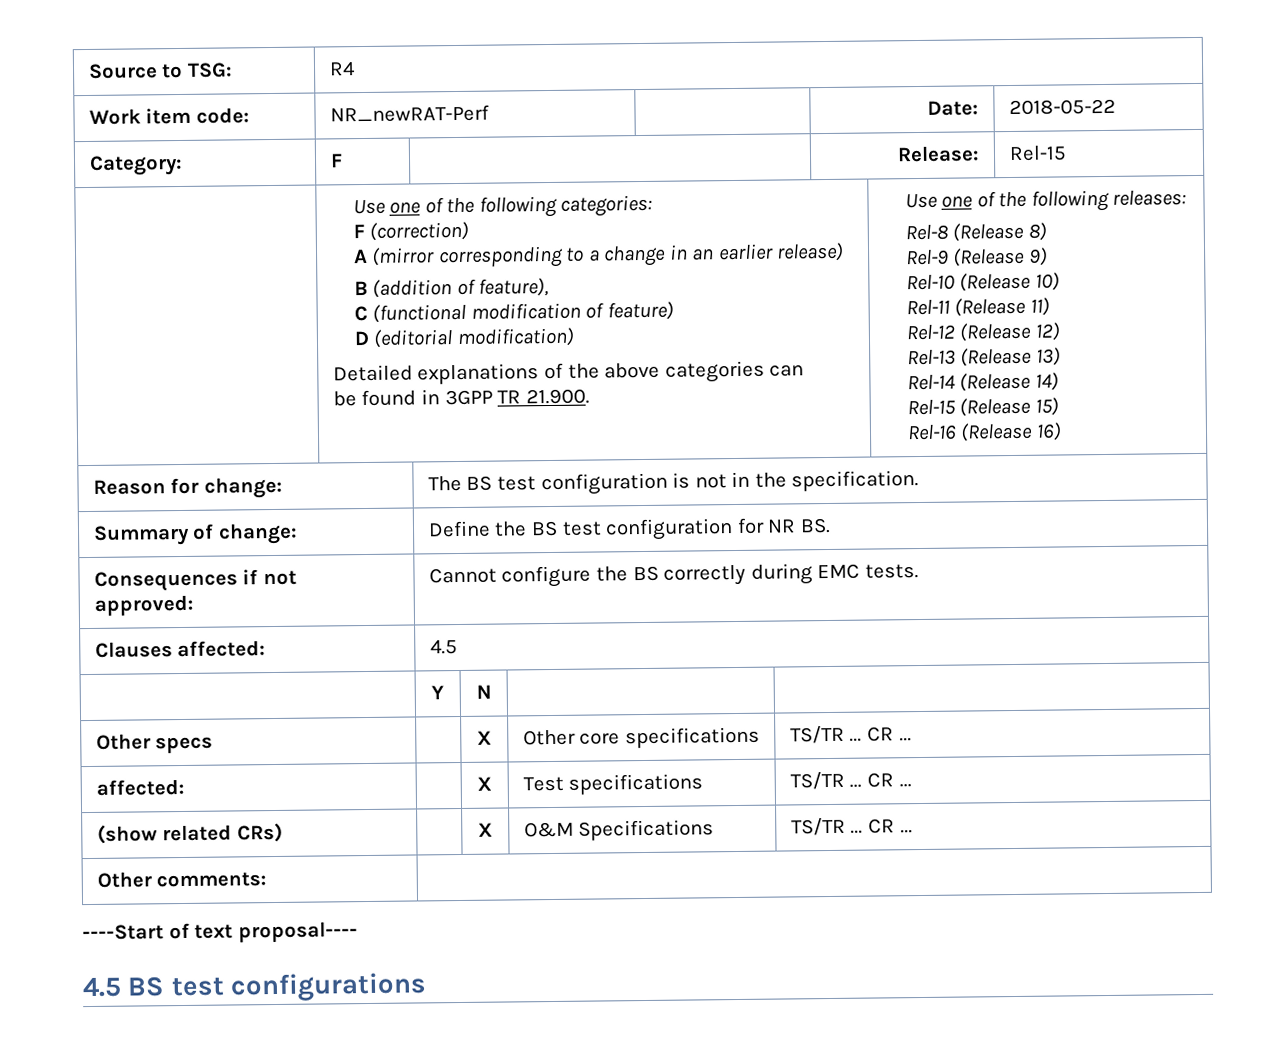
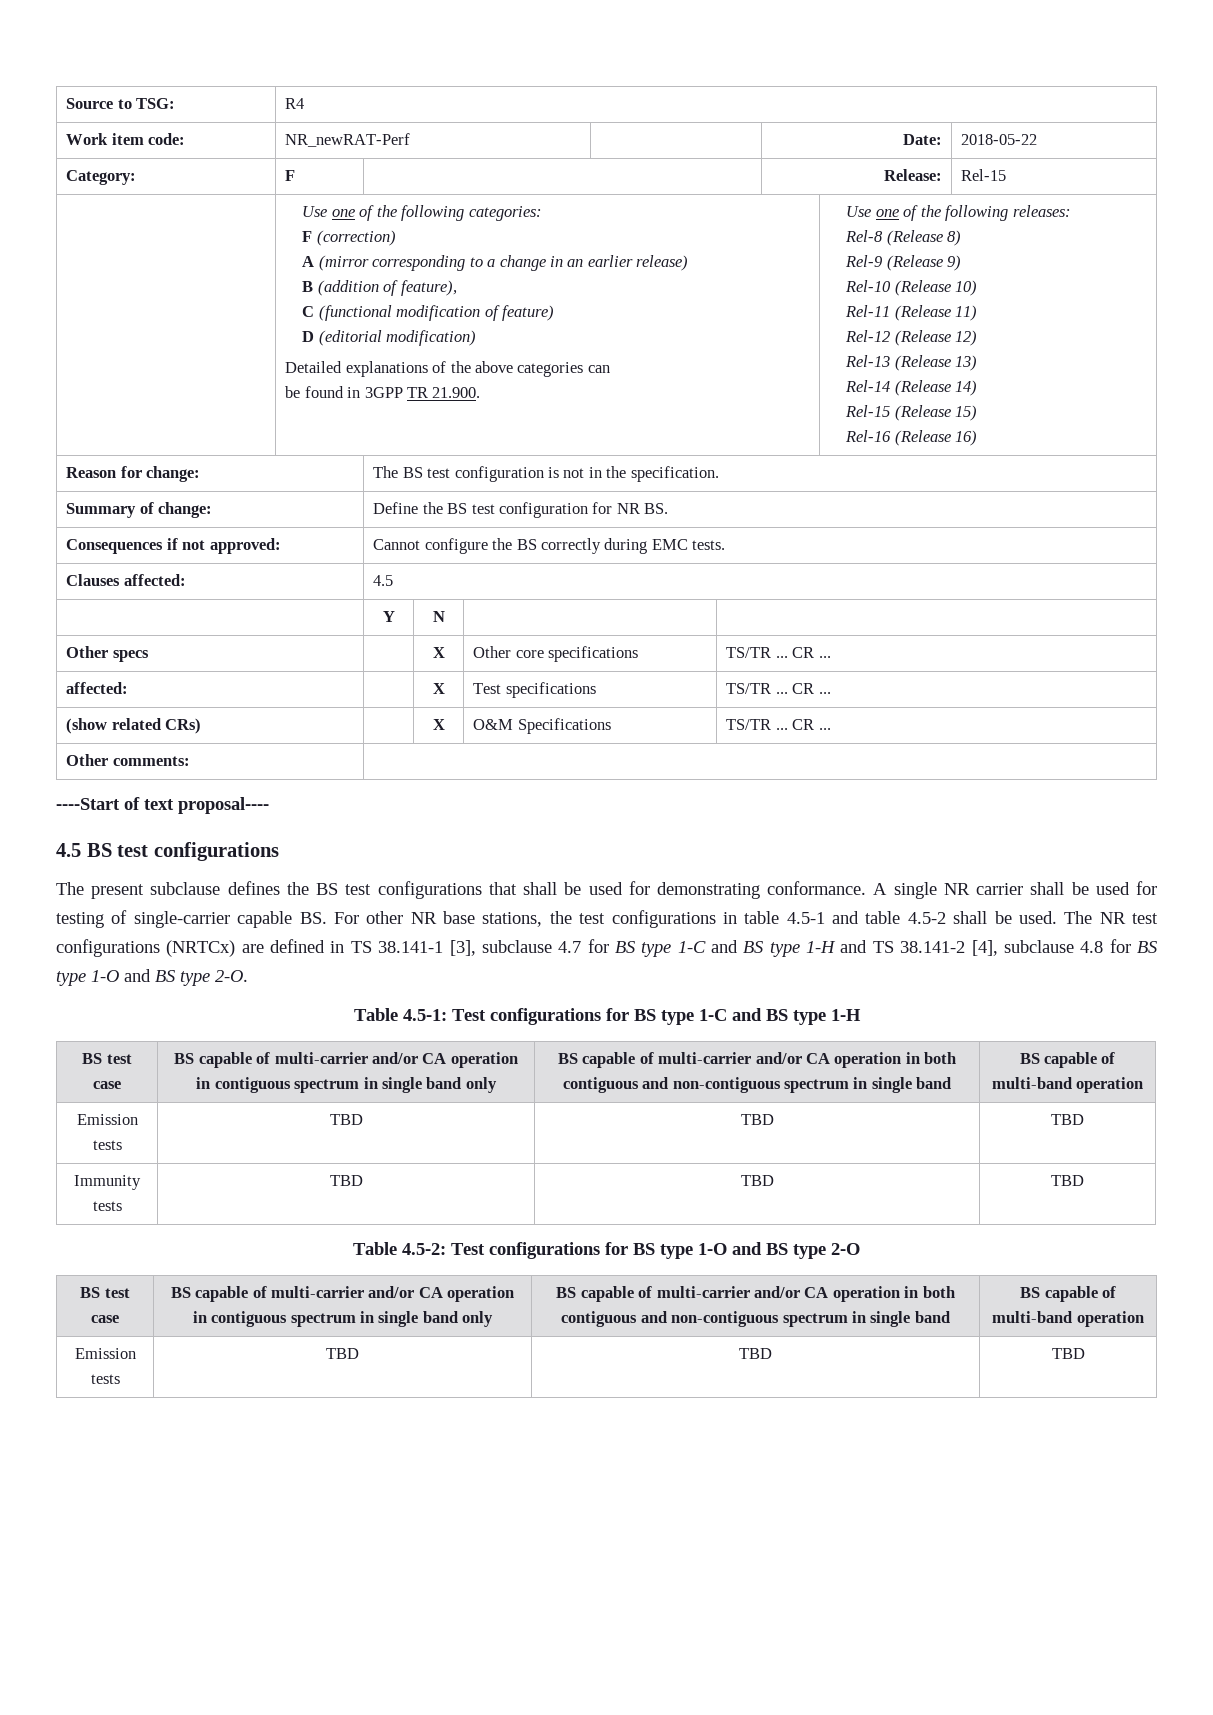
+ The present subclause defines the BS test configurations that shall be used for demonstrating conformance. A single NR carrier shall be used for testing of single-carrier capable BS. For other NR base stations, the test configurations in table 4.5-1 and table 4.5-2 shall be used. The NR test configurations (NRTCx) are defined in TS 38.141-1 [3], subclause 4.7 for BS type 1-C and BS type 1-H and TS 38.141-2 [4], subclause 4.8 for BS type 1-O and BS type 2-O.
+ Table 4.5-1: Test configurations for BS type 1-C and BS type 1-H
+ BS test case | BS capable of multi-carrier and/or CA operation in contiguous spectrum in single band only | BS capable of multi-carrier and/or CA operation in both contiguous and non-contiguous spectrum in single band | BS capable of multi-band operation
+ Emission tests | TBD | TBD | TBD
+ Immunity tests | TBD | TBD | TBD
+ Table 4.5-2: Test configurations for BS type 1-O and BS type 2-O
+ BS test case | BS capable of multi-carrier and/or CA operation in contiguous spectrum in single band only | BS capable of multi-carrier and/or CA operation in both contiguous and non-contiguous spectrum in single band | BS capable of multi-band operation
+ Emission tests | TBD | TBD | TBD

